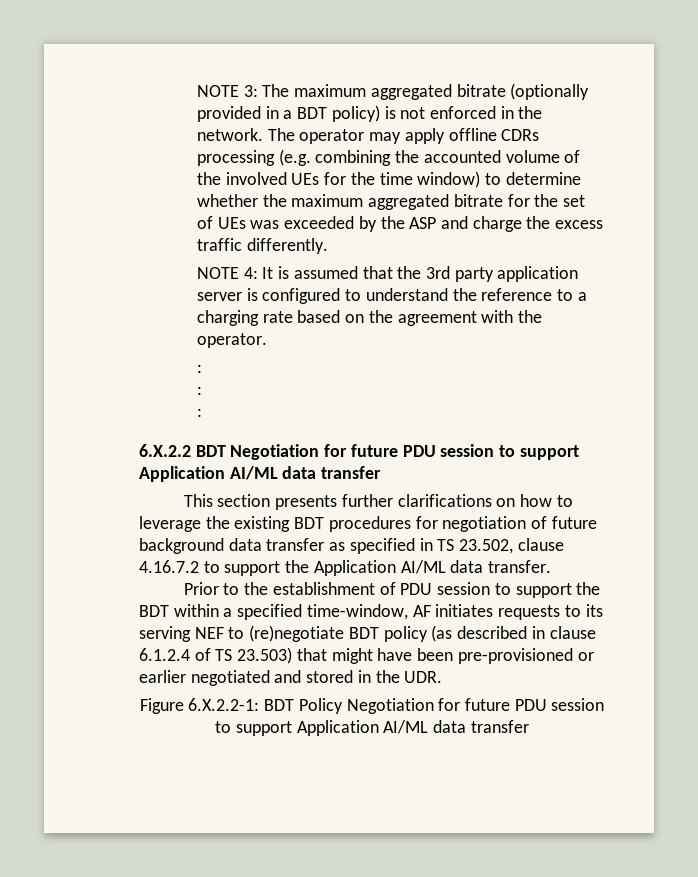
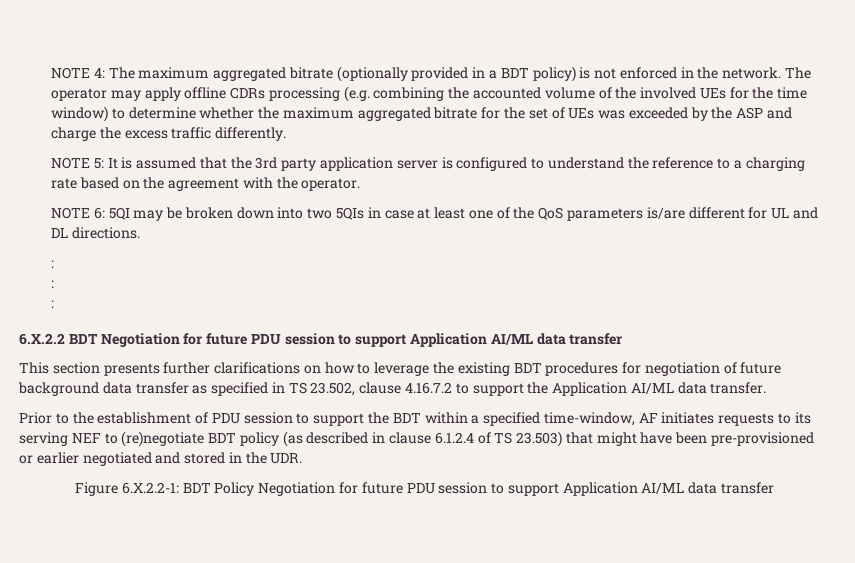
- NOTE 3: The maximum aggregated bitrate (optionally provided in a BDT policy) is not enforced in the network.
+ NOTE 4: The maximum aggregated bitrate (optionally provided in a BDT policy) is not enforced in the network.
- NOTE 4: It is assumed that the 3rd party application server is configured to understand the reference to a charging rate based on the agreement with the operator.
+ NOTE 5: It is assumed that the 3rd party application server is configured to understand the reference to a charging rate based on the agreement with the operator.
+ NOTE 6: 5QI may be broken down into two 5QIs in case at least one of the QoS parameters is/are different for UL and DL directions.

